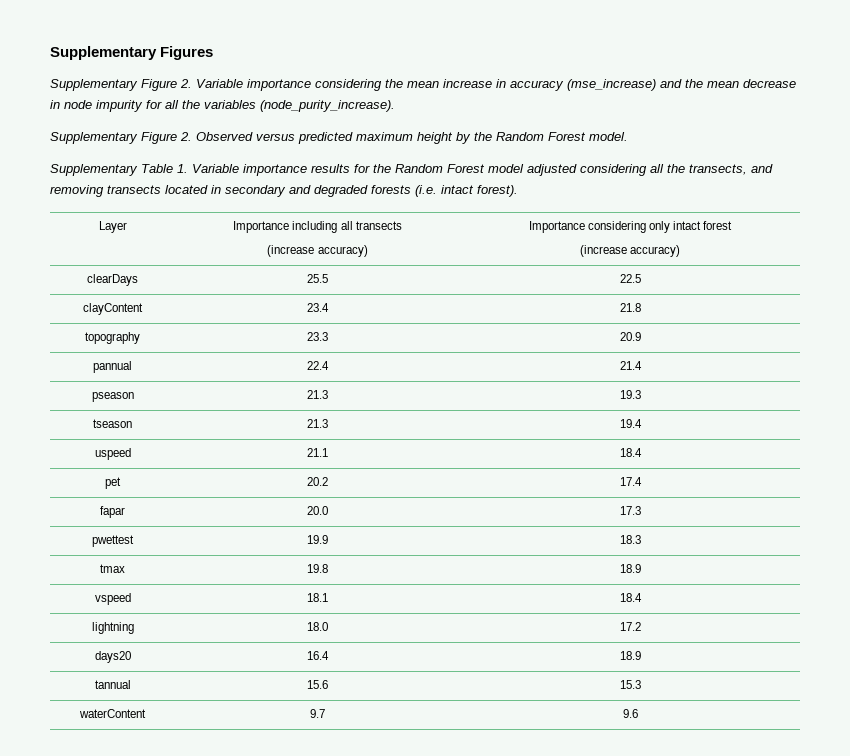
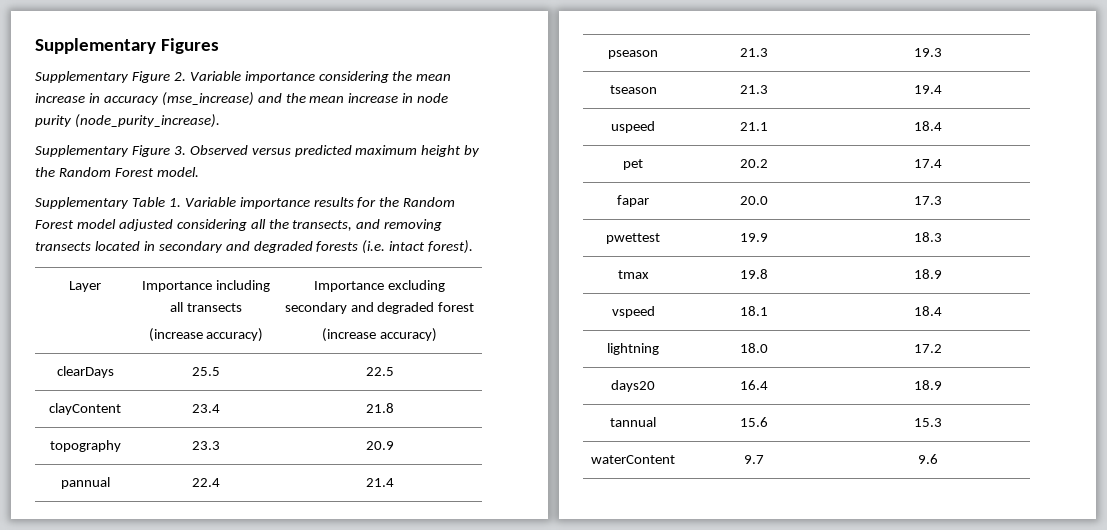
- Supplementary Figure 2. Variable importance considering the mean increase in accuracy (mse_increase) and the mean decrease in node impurity for all the variables (node_purity_increase).
+ Supplementary Figure 2. Variable importance considering the mean increase in accuracy (mse_increase) and the mean increase in node purity (node_purity_increase).
- Supplementary Figure 2. Observed versus predicted maximum height by the Random Forest model.
+ Supplementary Figure 3. Observed versus predicted maximum height by the Random Forest model.
  Layer | Importance including all transects
- (increase accuracy) | Importance considering only intact forest
+ (increase accuracy) | Importance excluding secondary and degraded forest

